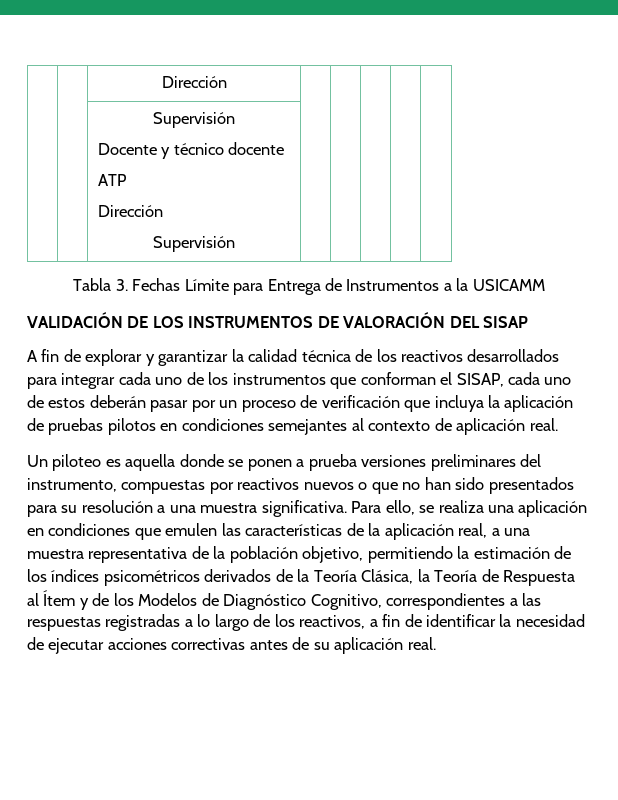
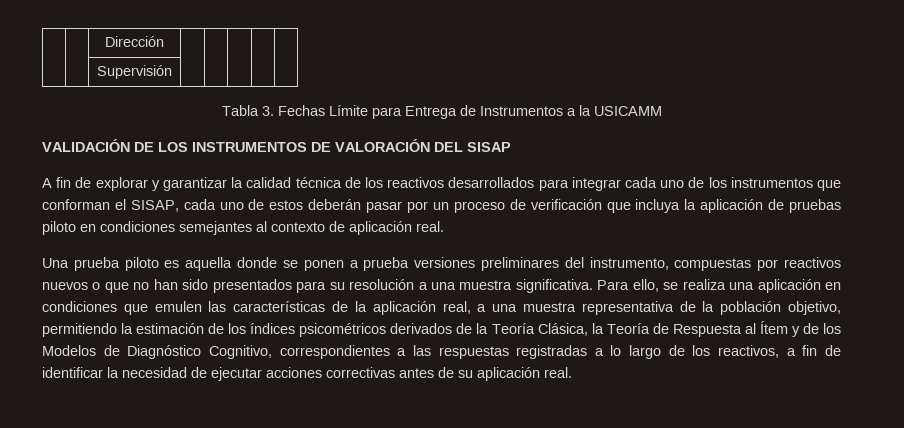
- | | Supervisión
- Docente y técnico docente
- ATP
- Dirección
- Supervisión | | | | |
+ | | Supervisión | | | | |
- A fin de explorar y garantizar la calidad técnica de los reactivos desarrollados para integrar cada uno de los instrumentos que conforman el SISAP, cada uno de estos deberán pasar por un proceso de verificación que incluya la aplicación de pruebas pilotos en condiciones semejantes al contexto de aplicación real.
+ A fin de explorar y garantizar la calidad técnica de los reactivos desarrollados para integrar cada uno de los instrumentos que conforman el SISAP, cada uno de estos deberán pasar por un proceso de verificación que incluya la aplicación de pruebas piloto en condiciones semejantes al contexto de aplicación real.
- Un piloteo es aquella donde se ponen a prueba versiones preliminares del instrumento, compuestas por reactivos nuevos o que no han sido presentados para su resolución a una muestra significativa.
+ Una prueba piloto es aquella donde se ponen a prueba versiones preliminares del instrumento, compuestas por reactivos nuevos o que no han sido presentados para su resolución a una muestra significativa.

